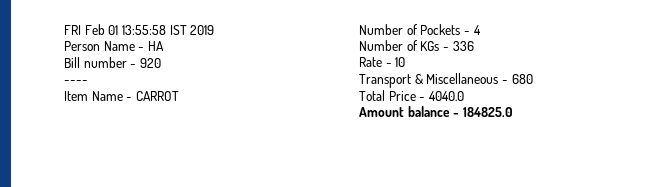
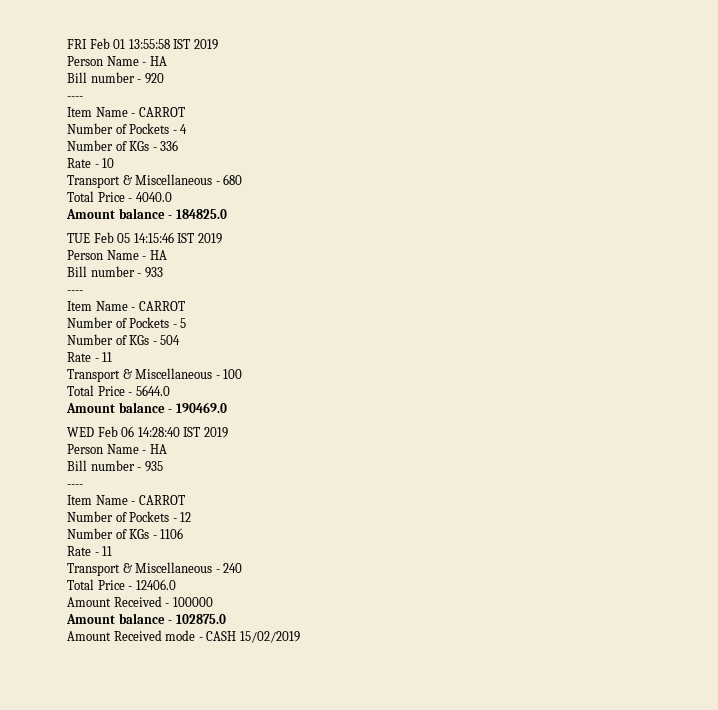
+ TUE Feb 05 14:15:46 IST 2019
+ Person Name - HA
+ Bill number - 933
+ ----
+ Item Name - CARROT
+ Number of Pockets - 5
+ Number of KGs - 504
+ Rate - 11
+ Transport & Miscellaneous - 100
+ Total Price - 5644.0
+ Amount balance - 190469.0
+ WED Feb 06 14:28:40 IST 2019
+ Person Name - HA
+ Bill number - 935
+ ----
+ Item Name - CARROT
+ Number of Pockets - 12
+ Number of KGs - 1106
+ Rate - 11
+ Transport & Miscellaneous - 240
+ Total Price - 12406.0
+ Amount Received - 100000
+ Amount balance - 102875.0
+ Amount Received mode - CASH 15/02/2019

